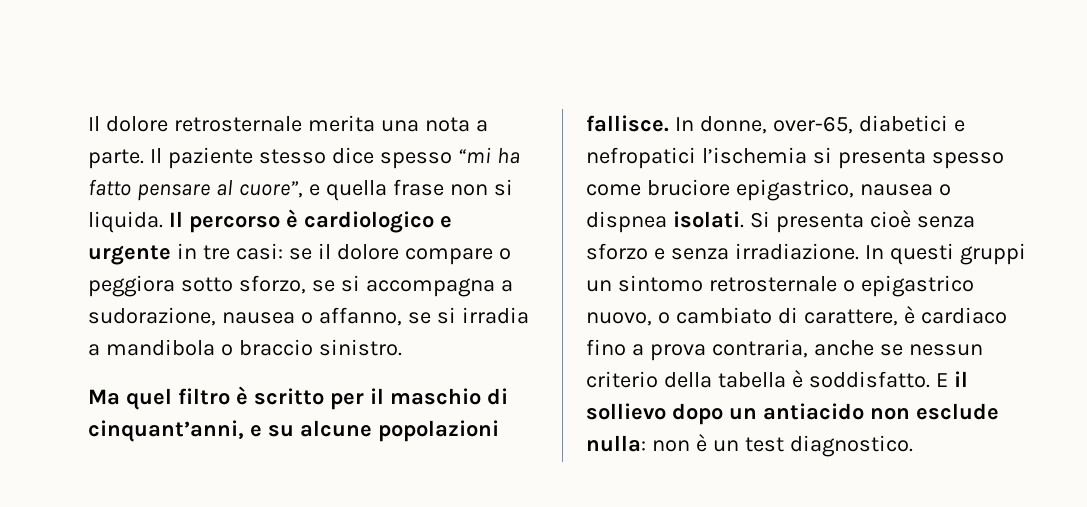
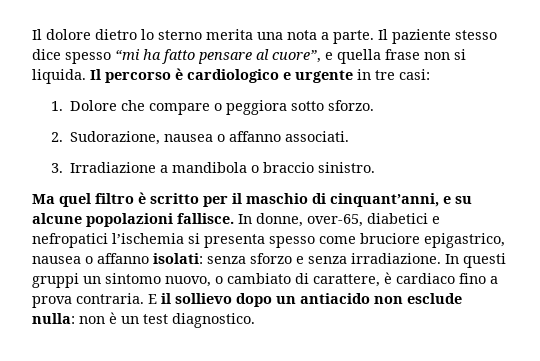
- Il dolore retrosternale merita una nota a parte.
+ Il dolore dietro lo sterno merita una nota a parte.
- Il percorso è cardiologico e urgente in tre casi: se il dolore compare o peggiora sotto sforzo, se si accompagna a sudorazione, nausea o affanno, se si irradia a mandibola o braccio sinistro.
+ Il percorso è cardiologico e urgente in tre casi:
+ 1. Dolore che compare o peggiora sotto sforzo.
+ 2. Sudorazione, nausea o affanno associati.
+ 3. Irradiazione a mandibola o braccio sinistro.
- In donne, over-65, diabetici e nefropatici l’ischemia si presenta spesso come bruciore epigastrico, nausea o dispnea isolati. Si presenta cioè senza sforzo e senza irradiazione.
+ In donne, over-65, diabetici e nefropatici l’ischemia si presenta spesso come bruciore epigastrico, nausea o affanno isolati: senza sforzo e senza irradiazione.
- In questi gruppi un sintomo retrosternale o epigastrico nuovo, o cambiato di carattere, è cardiaco fino a prova contraria, anche se nessun criterio della tabella è soddisfatto.
+ In questi gruppi un sintomo nuovo, o cambiato di carattere, è cardiaco fino a prova contraria.

